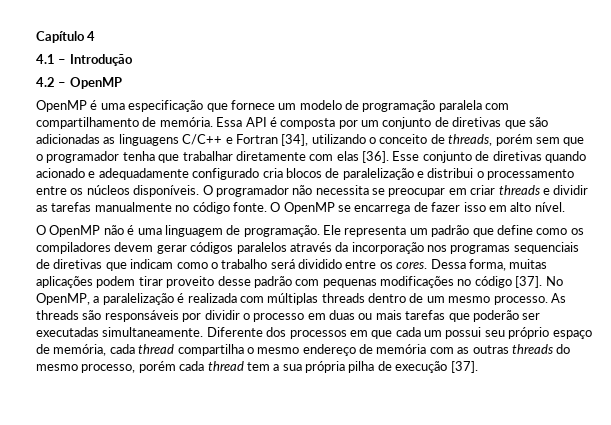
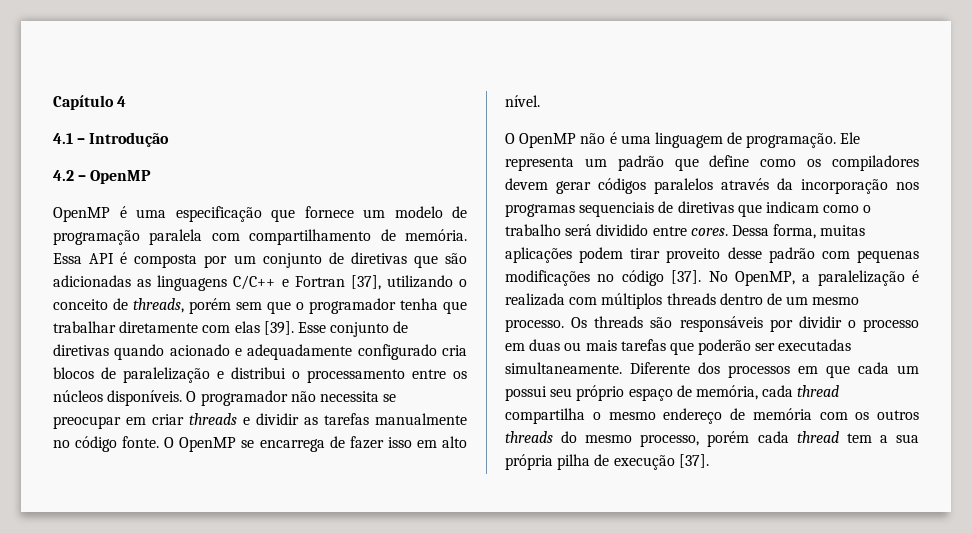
- Essa API é composta por um conjunto de diretivas que são adicionadas as linguagens C/C++ e Fortran [34], utilizando o conceito de threads, porém sem que o programador tenha que trabalhar diretamente com elas [36].
+ Essa API é composta por um conjunto de diretivas que são adicionadas as linguagens C/C++ e Fortran [37], utilizando o conceito de threads, porém sem que o programador tenha que trabalhar diretamente com elas [39].
- Ele representa um padrão que define como os compiladores devem gerar códigos paralelos através da incorporação nos programas sequenciais de diretivas que indicam como o trabalho será dividido entre os cores.
+ Ele representa um padrão que define como os compiladores devem gerar códigos paralelos através da incorporação nos programas sequenciais de diretivas que indicam como o trabalho será dividido entre cores.
- No OpenMP, a paralelização é realizada com múltiplas threads dentro de um mesmo processo.
+ No OpenMP, a paralelização é realizada com múltiplos threads dentro de um mesmo processo.
- As threads são responsáveis por dividir o processo em duas ou mais tarefas que poderão ser executadas simultaneamente.
+ Os threads são responsáveis por dividir o processo em duas ou mais tarefas que poderão ser executadas simultaneamente.
- Diferente dos processos em que cada um possui seu próprio espaço de memória, cada thread compartilha o mesmo endereço de memória com as outras threads do mesmo processo, porém cada thread tem a sua própria pilha de execução [37].
+ Diferente dos processos em que cada um possui seu próprio espaço de memória, cada thread compartilha o mesmo endereço de memória com os outros threads do mesmo processo, porém cada thread tem a sua própria pilha de execução [37].

